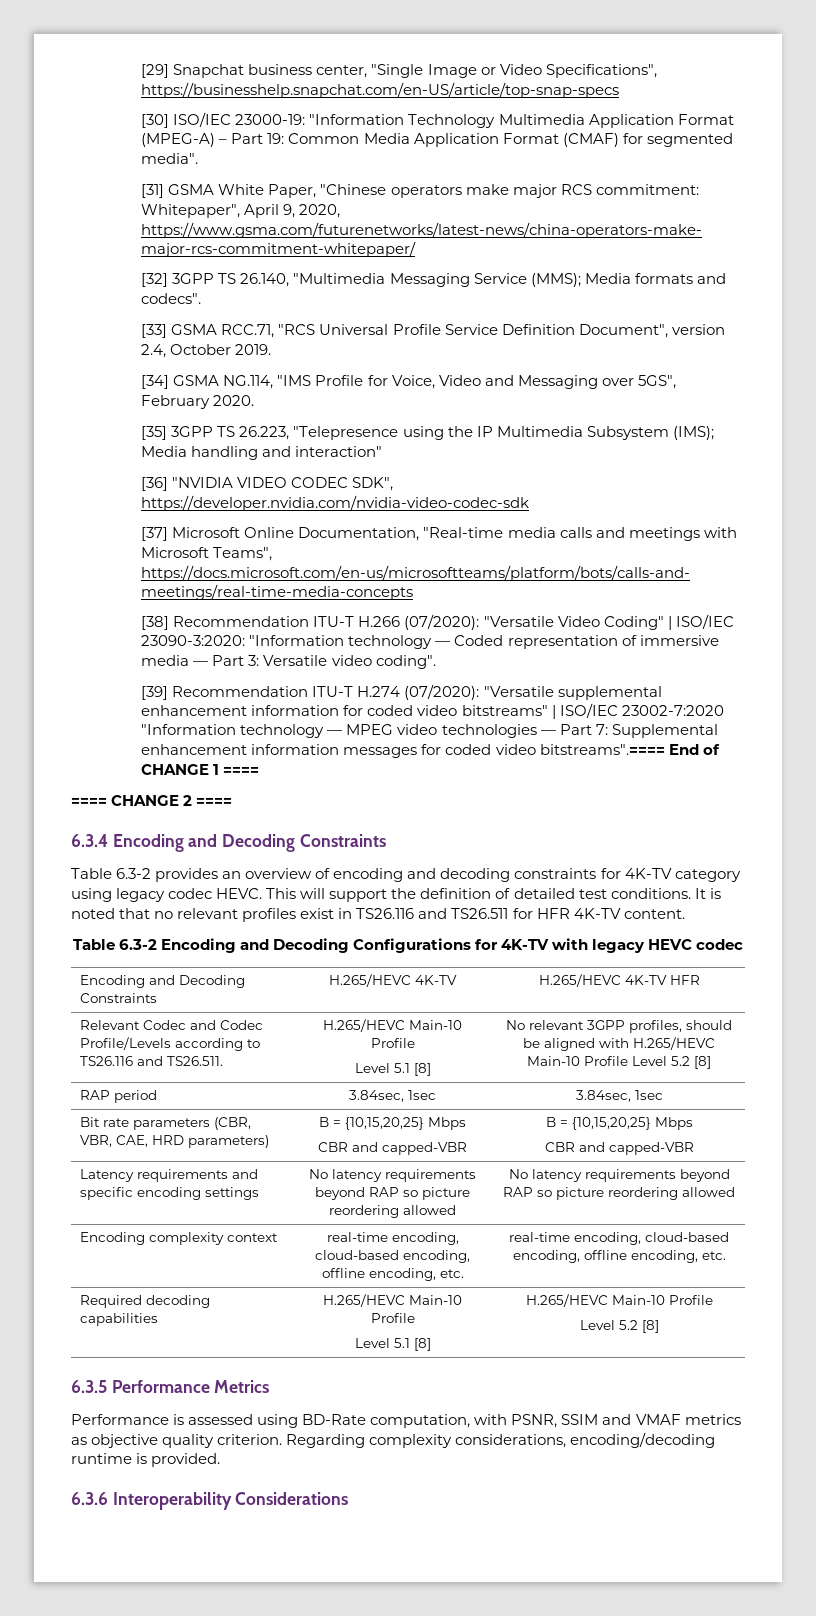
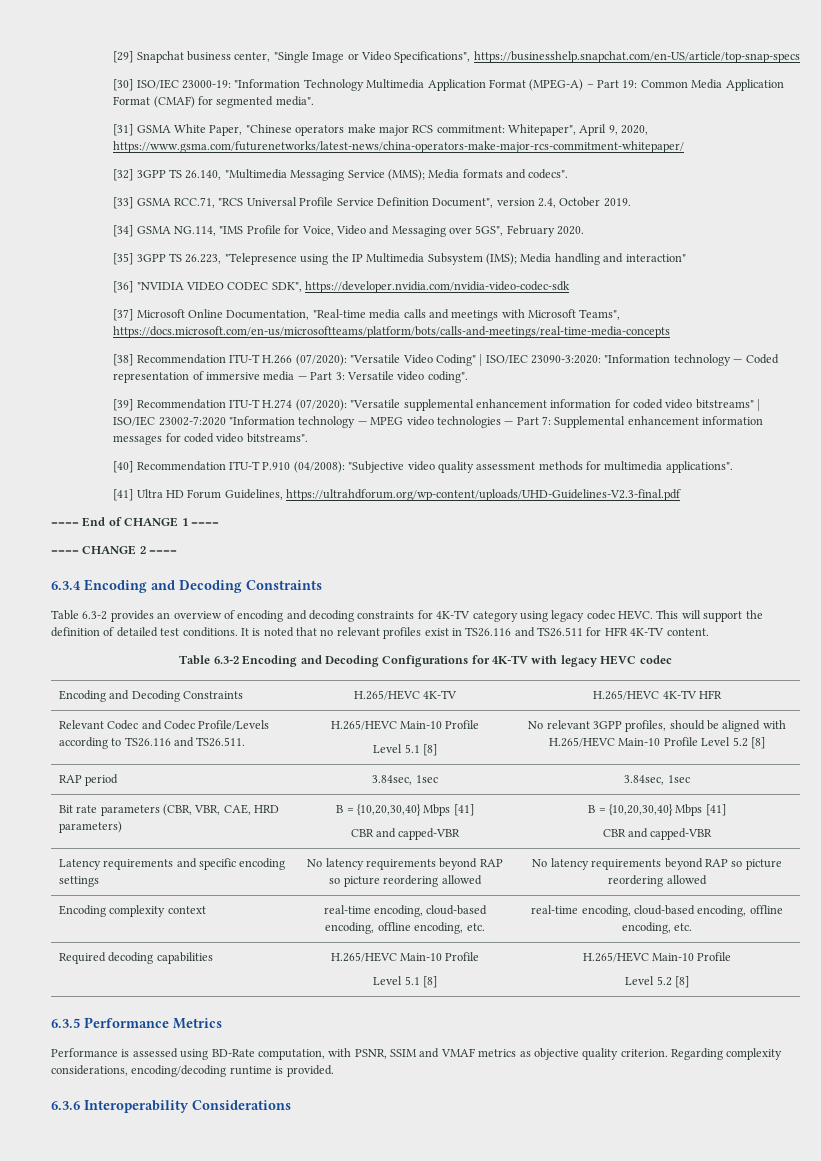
- [39] Recommendation ITU-T H.274 (07/2020): "Versatile supplemental enhancement information for coded video bitstreams" | ISO/IEC 23002-7:2020 "Information technology — MPEG video technologies — Part 7: Supplemental enhancement information messages for coded video bitstreams".==== End of CHANGE 1 ====
+ [39] Recommendation ITU-T H.274 (07/2020): "Versatile supplemental enhancement information for coded video bitstreams" | ISO/IEC 23002-7:2020 "Information technology — MPEG video technologies — Part 7: Supplemental enhancement information messages for coded video bitstreams".
+ [40] Recommendation ITU-T P.910 (04/2008): "Subjective video quality assessment methods for multimedia applications".
+ [41] Ultra HD Forum Guidelines, https://ultrahdforum.org/wp-content/uploads/UHD-Guidelines-V2.3-final.pdf
+ ==== End of CHANGE 1 ====
- Bit rate parameters (CBR, VBR, CAE, HRD parameters) | B = {10,15,20,25} Mbps
- CBR and capped-VBR | B = {10,15,20,25} Mbps
+ Bit rate parameters (CBR, VBR, CAE, HRD parameters) | B = {10,20,30,40} Mbps [41]
+ CBR and capped-VBR | B = {10,20,30,40} Mbps [41]

